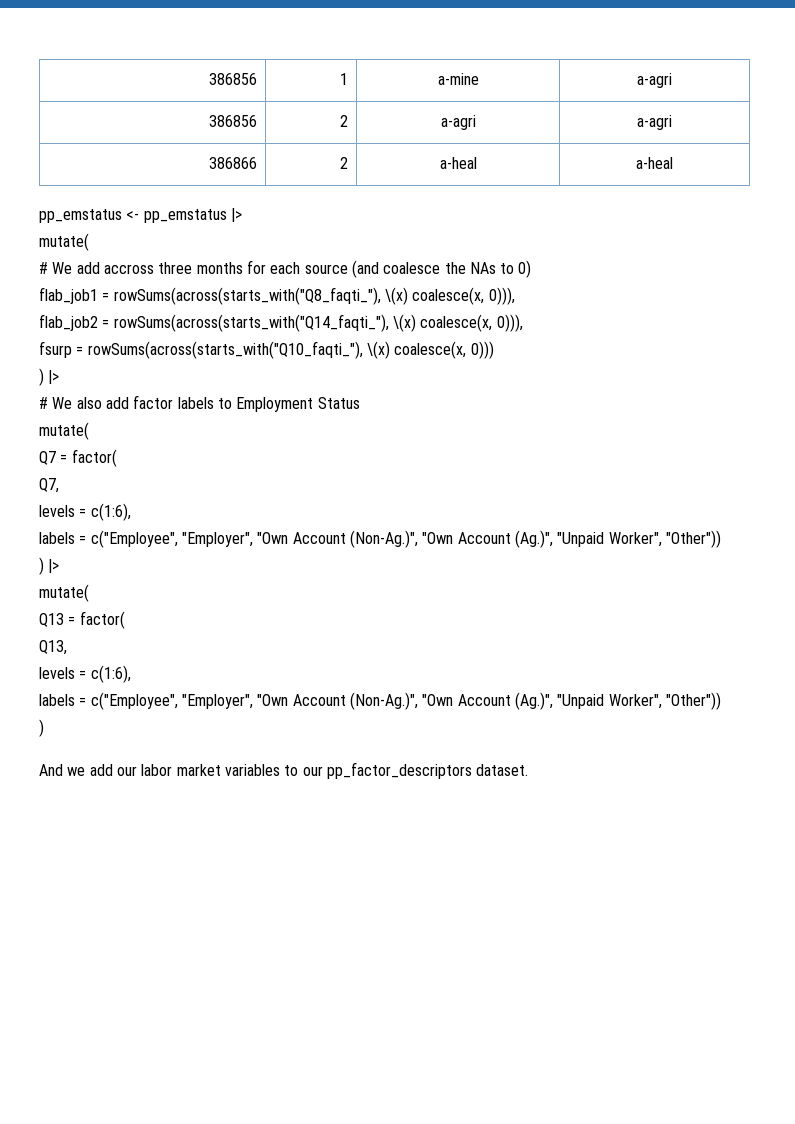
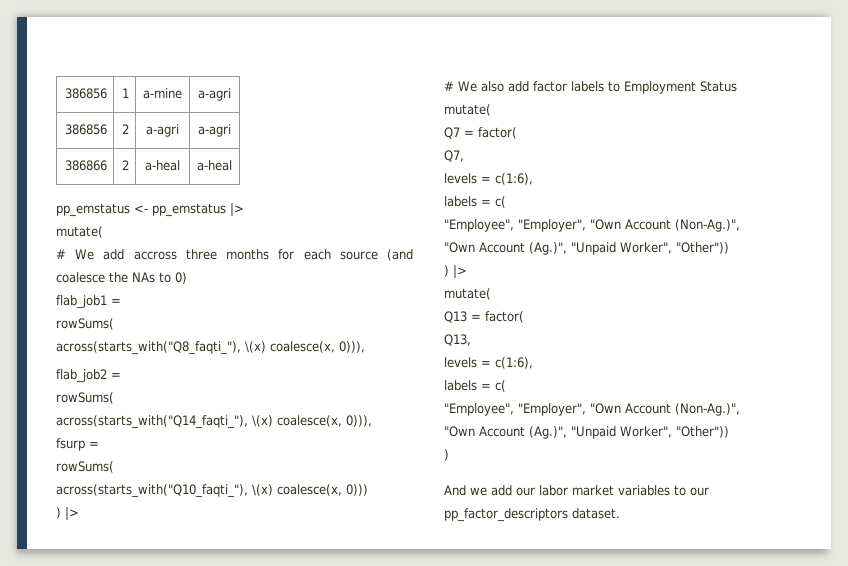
- flab_job1 = rowSums(across(starts_with("Q8_faqti_"), \(x) coalesce(x, 0))),
+ flab_job1 =
+ rowSums(
+ across(starts_with("Q8_faqti_"), \(x) coalesce(x, 0))),
- flab_job2 = rowSums(across(starts_with("Q14_faqti_"), \(x) coalesce(x, 0))),
+ flab_job2 =
+ rowSums(
+ across(starts_with("Q14_faqti_"), \(x) coalesce(x, 0))),
- fsurp = rowSums(across(starts_with("Q10_faqti_"), \(x) coalesce(x, 0)))
+ fsurp =
+ rowSums(
+ across(starts_with("Q10_faqti_"), \(x) coalesce(x, 0)))
  Q7,
  levels = c(1:6),
- labels = c("Employee", "Employer", "Own Account (Non-Ag.)", "Own Account (Ag.)", "Unpaid Worker", "Other"))
+ labels = c(
+ "Employee", "Employer", "Own Account (Non-Ag.)",
+ "Own Account (Ag.)", "Unpaid Worker", "Other"))
  Q13,
  levels = c(1:6),
- labels = c("Employee", "Employer", "Own Account (Non-Ag.)", "Own Account (Ag.)", "Unpaid Worker", "Other"))
+ labels = c(
+ "Employee", "Employer", "Own Account (Non-Ag.)",
+ "Own Account (Ag.)", "Unpaid Worker", "Other"))

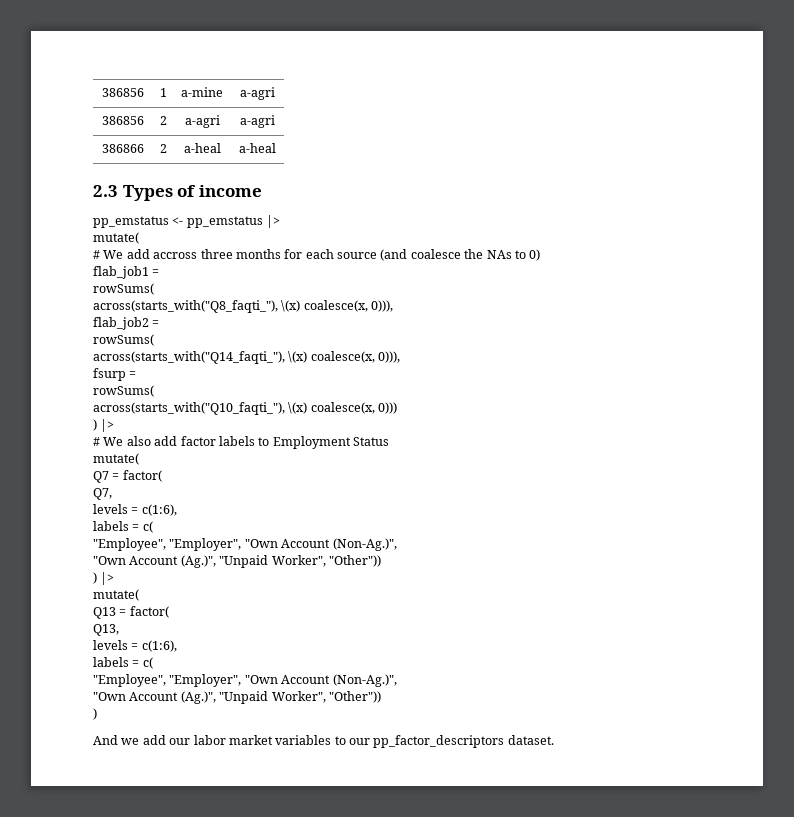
+ 2.3 Types of income

